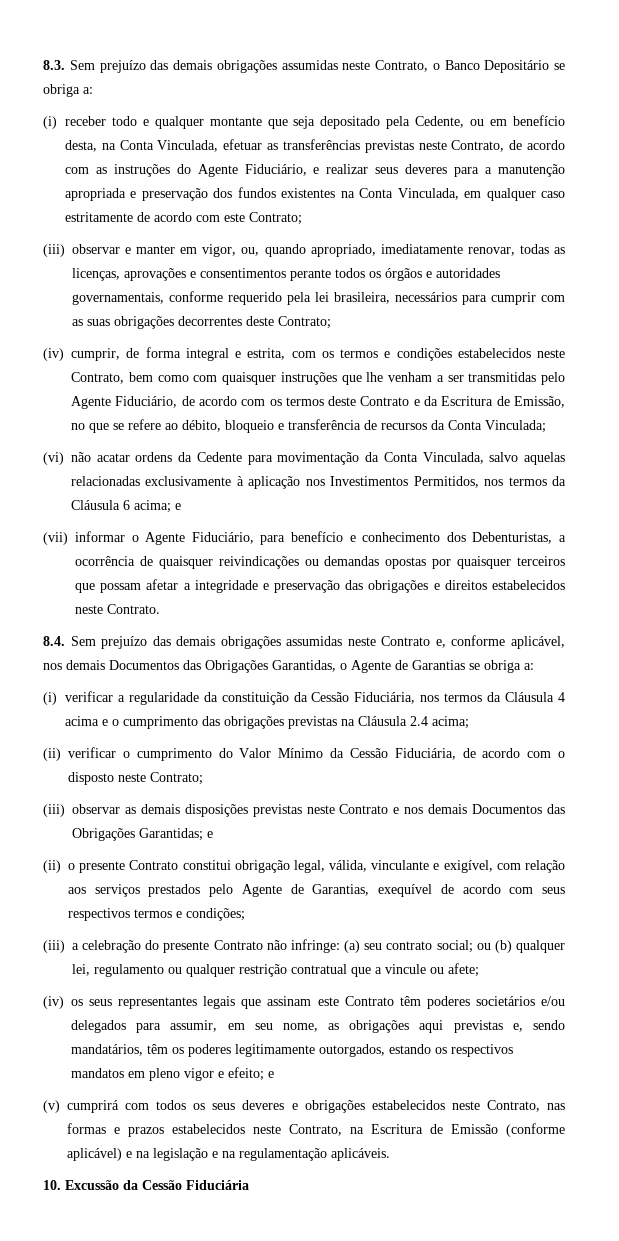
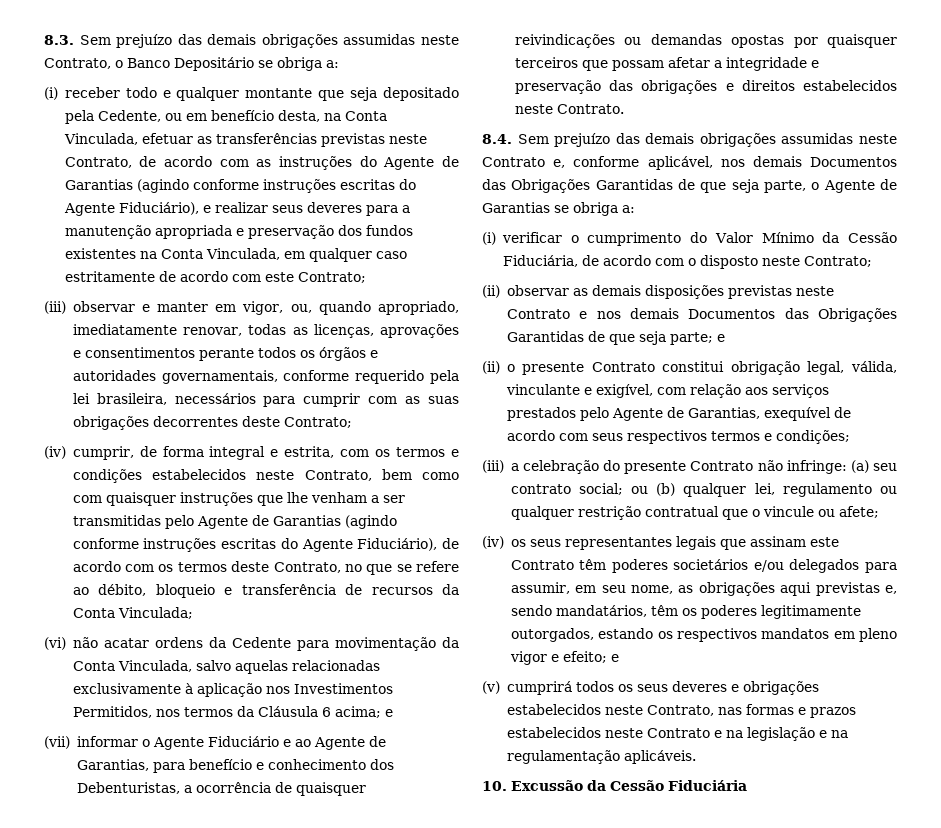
- (i) receber todo e qualquer montante que seja depositado pela Cedente, ou em benefício desta, na Conta Vinculada, efetuar as transferências previstas neste Contrato, de acordo com as instruções do Agente Fiduciário, e realizar seus deveres para a manutenção apropriada e preservação dos fundos existentes na Conta Vinculada, em qualquer caso estritamente de acordo com este Contrato;
+ (i) receber todo e qualquer montante que seja depositado pela Cedente, ou em benefício desta, na Conta Vinculada, efetuar as transferências previstas neste Contrato, de acordo com as instruções do Agente de Garantias (agindo conforme instruções escritas do Agente Fiduciário), e realizar seus deveres para a manutenção apropriada e preservação dos fundos existentes na Conta Vinculada, em qualquer caso estritamente de acordo com este Contrato;
- (iv) cumprir, de forma integral e estrita, com os termos e condições estabelecidos neste Contrato, bem como com quaisquer instruções que lhe venham a ser transmitidas pelo Agente Fiduciário, de acordo com os termos deste Contrato e da Escritura de Emissão, no que se refere ao débito, bloqueio e transferência de recursos da Conta Vinculada;
+ (iv) cumprir, de forma integral e estrita, com os termos e condições estabelecidos neste Contrato, bem como com quaisquer instruções que lhe venham a ser transmitidas pelo Agente de Garantias (agindo conforme instruções escritas do Agente Fiduciário), de acordo com os termos deste Contrato, no que se refere ao débito, bloqueio e transferência de recursos da Conta Vinculada;
- (vii) informar o Agente Fiduciário, para benefício e conhecimento dos Debenturistas, a ocorrência de quaisquer reivindicações ou demandas opostas por quaisquer terceiros que possam afetar a integridade e preservação das obrigações e direitos estabelecidos neste Contrato.
+ (vii) informar o Agente Fiduciário e ao Agente de Garantias, para benefício e conhecimento dos Debenturistas, a ocorrência de quaisquer reivindicações ou demandas opostas por quaisquer terceiros que possam afetar a integridade e preservação das obrigações e direitos estabelecidos neste Contrato.
- 8.4. Sem prejuízo das demais obrigações assumidas neste Contrato e, conforme aplicável, nos demais Documentos das Obrigações Garantidas, o Agente de Garantias se obriga a:
+ 8.4. Sem prejuízo das demais obrigações assumidas neste Contrato e, conforme aplicável, nos demais Documentos das Obrigações Garantidas de que seja parte, o Agente de Garantias se obriga a:
- (i) verificar a regularidade da constituição da Cessão Fiduciária, nos termos da Cláusula 4 acima e o cumprimento das obrigações previstas na Cláusula 2.4 acima;
- (ii) verificar o cumprimento do Valor Mínimo da Cessão Fiduciária, de acordo com o disposto neste Contrato;
+ (i) verificar o cumprimento do Valor Mínimo da Cessão Fiduciária, de acordo com o disposto neste Contrato;
- (iii) observar as demais disposições previstas neste Contrato e nos demais Documentos das Obrigações Garantidas; e
+ (ii) observar as demais disposições previstas neste Contrato e nos demais Documentos das Obrigações Garantidas de que seja parte; e
- (iii) a celebração do presente Contrato não infringe: (a) seu contrato social; ou (b) qualquer lei, regulamento ou qualquer restrição contratual que a vincule ou afete;
+ (iii) a celebração do presente Contrato não infringe: (a) seu contrato social; ou (b) qualquer lei, regulamento ou qualquer restrição contratual que o vincule ou afete;
- (v) cumprirá com todos os seus deveres e obrigações estabelecidos neste Contrato, nas formas e prazos estabelecidos neste Contrato, na Escritura de Emissão (conforme aplicável) e na legislação e na regulamentação aplicáveis.
+ (v) cumprirá todos os seus deveres e obrigações estabelecidos neste Contrato, nas formas e prazos estabelecidos neste Contrato e na legislação e na regulamentação aplicáveis.

